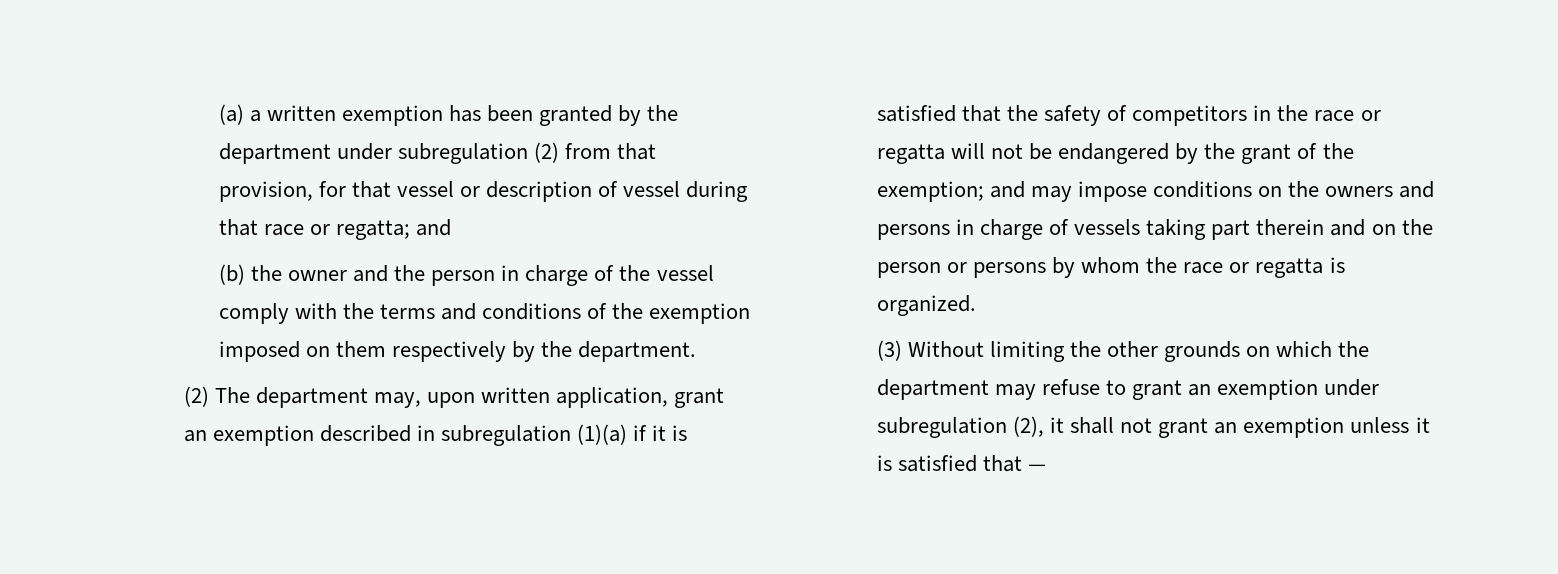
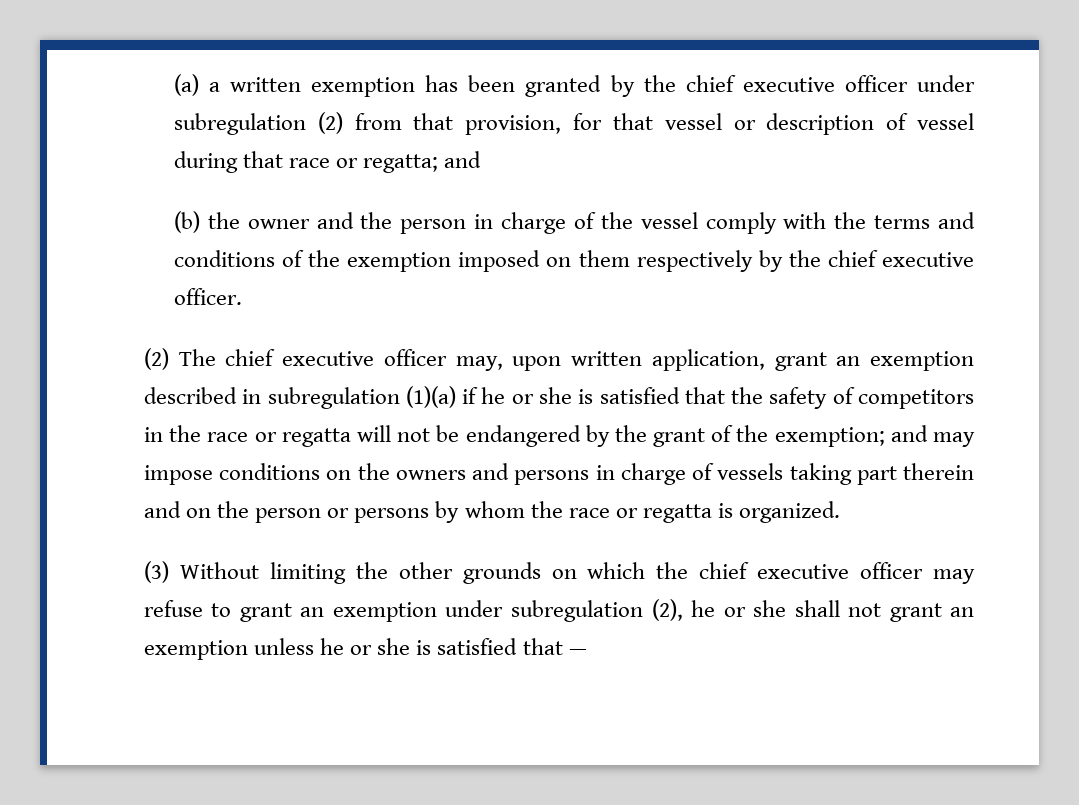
- (a) a written exemption has been granted by the department under subregulation (2) from that provision, for that vessel or description of vessel during that race or regatta; and
+ (a) a written exemption has been granted by the chief executive officer under subregulation (2) from that provision, for that vessel or description of vessel during that race or regatta; and
- (b) the owner and the person in charge of the vessel comply with the terms and conditions of the exemption imposed on them respectively by the department.
+ (b) the owner and the person in charge of the vessel comply with the terms and conditions of the exemption imposed on them respectively by the chief executive officer.
- (2) The department may, upon written application, grant an exemption described in subregulation (1)(a) if it is satisfied that the safety of competitors in the race or regatta will not be endangered by the grant of the exemption;
+ (2) The chief executive officer may, upon written application, grant an exemption described in subregulation (1)(a) if he or she is satisfied that the safety of competitors in the race or regatta will not be endangered by the grant of the exemption;
- (3) Without limiting the other grounds on which the department may refuse to grant an exemption under subregulation (2), it shall not grant an exemption unless it is satisfied that —
+ (3) Without limiting the other grounds on which the chief executive officer may refuse to grant an exemption under subregulation (2), he or she shall not grant an exemption unless he or she is satisfied that —

